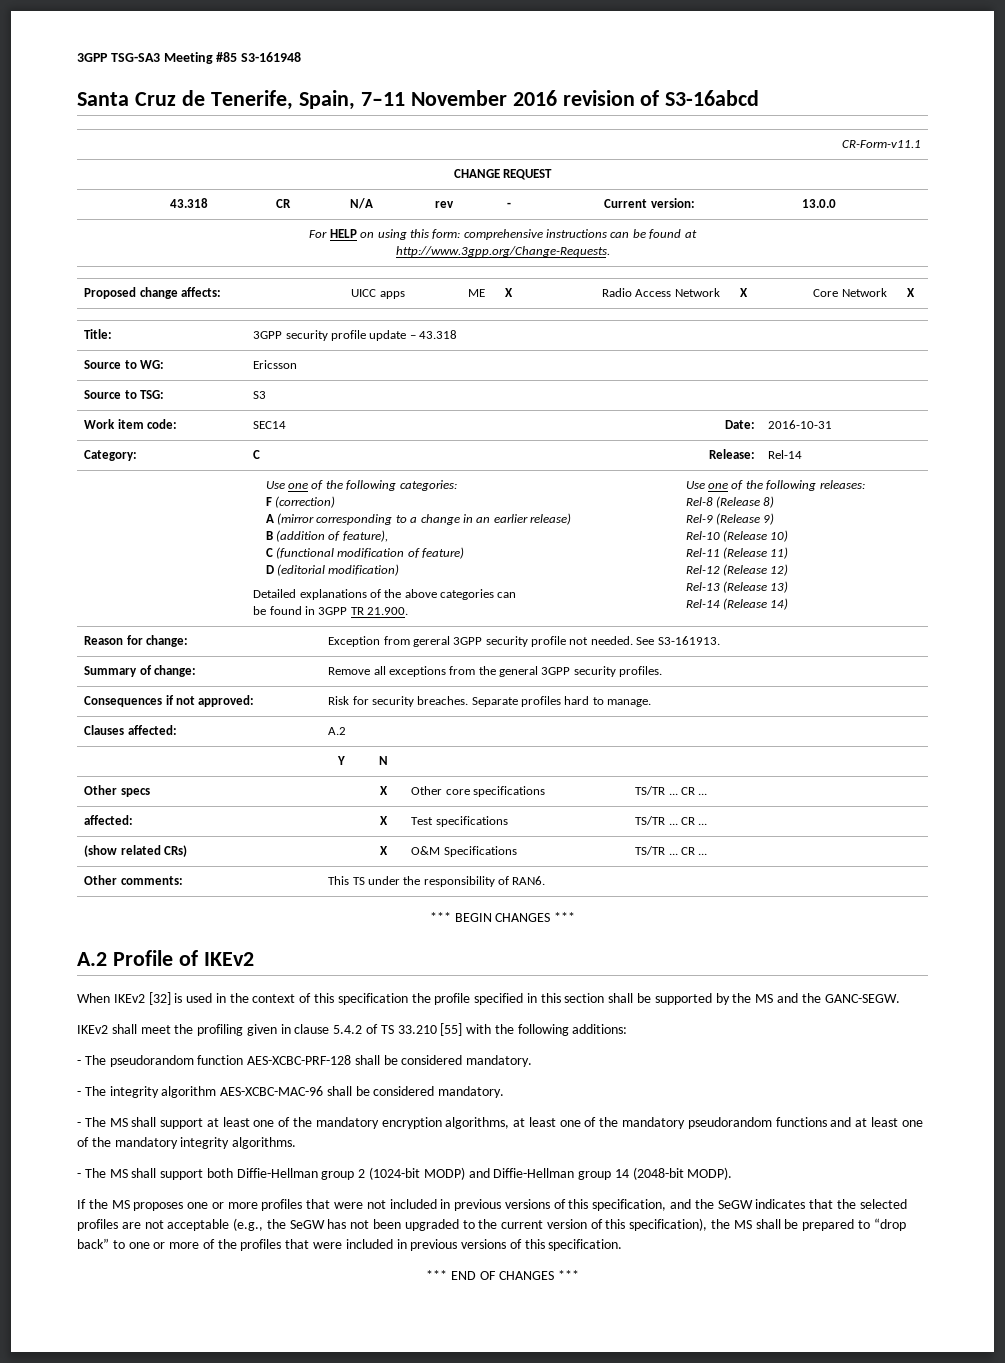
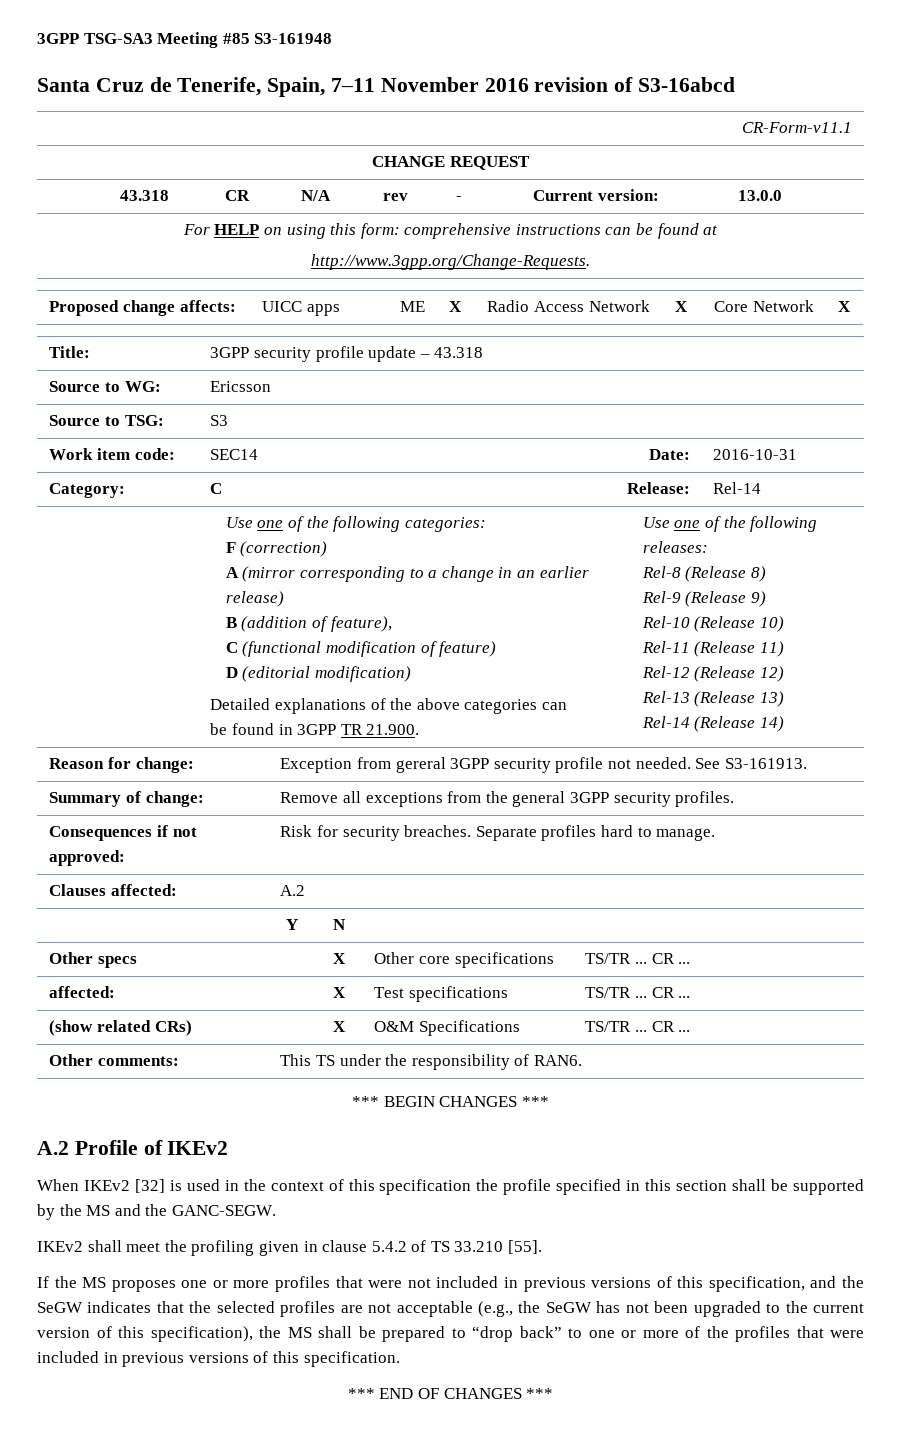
- IKEv2 shall meet the profiling given in clause 5.4.2 of TS 33.210 [55] with the following additions:
- - The pseudorandom function AES-XCBC-PRF-128 shall be considered mandatory.
- - The integrity algorithm AES-XCBC-MAC-96 shall be considered mandatory.
- - The MS shall support at least one of the mandatory encryption algorithms, at least one of the mandatory pseudorandom functions and at least one of the mandatory integrity algorithms.
- - The MS shall support both Diffie-Hellman group 2 (1024-bit MODP) and Diffie-Hellman group 14 (2048-bit MODP).
+ IKEv2 shall meet the profiling given in clause 5.4.2 of TS 33.210 [55].

